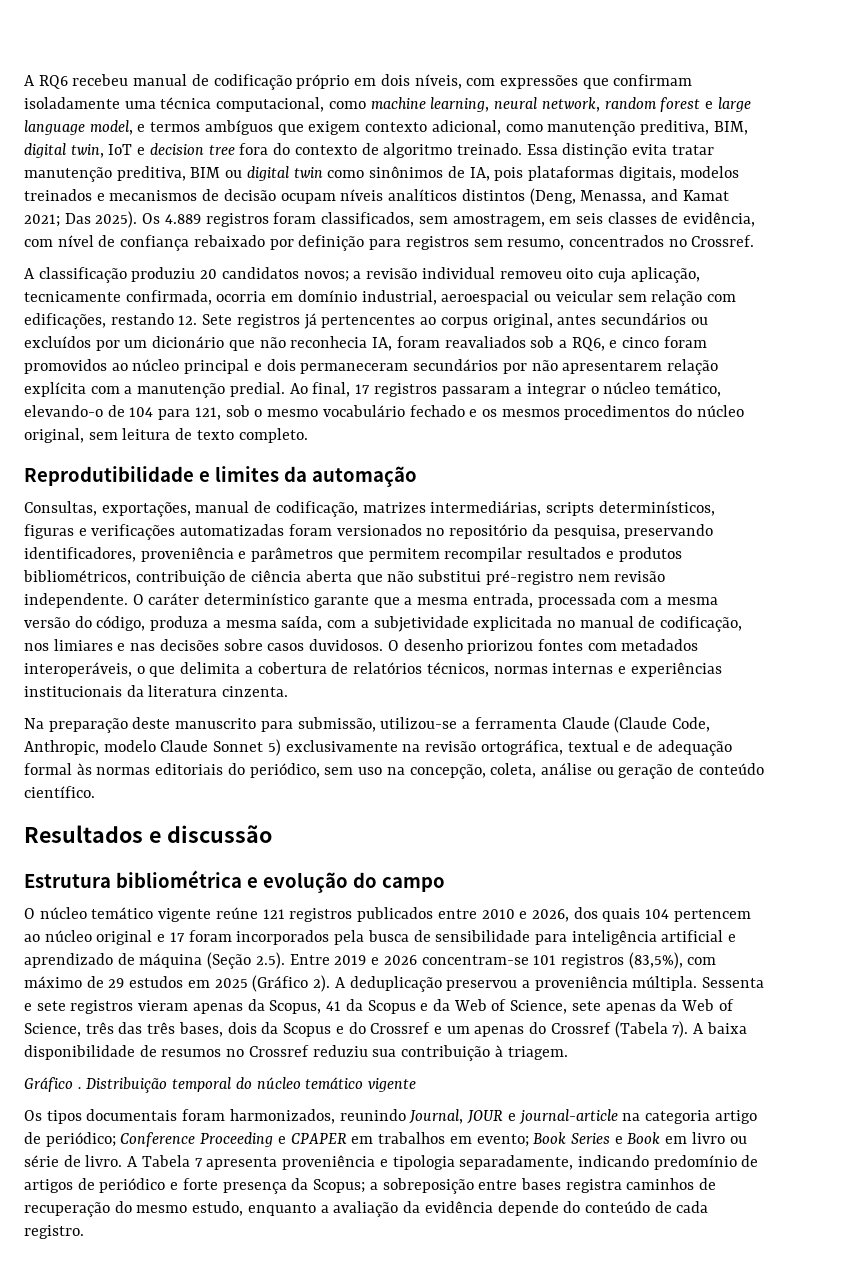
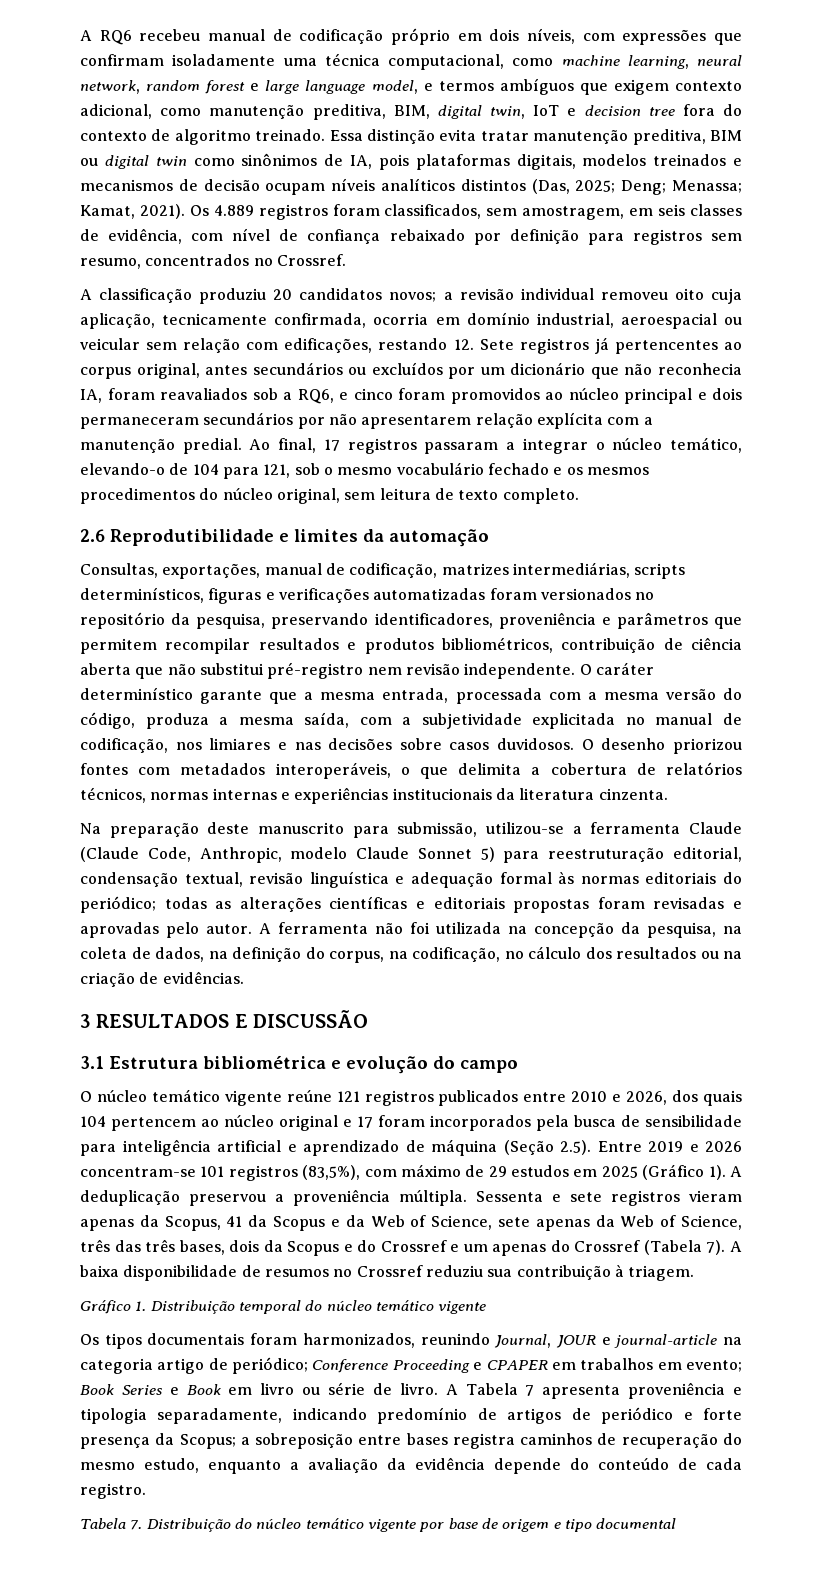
- Essa distinção evita tratar manutenção preditiva, BIM ou digital twin como sinônimos de IA, pois plataformas digitais, modelos treinados e mecanismos de decisão ocupam níveis analíticos distintos (Deng, Menassa, and Kamat 2021; Das 2025).
+ Essa distinção evita tratar manutenção preditiva, BIM ou digital twin como sinônimos de IA, pois plataformas digitais, modelos treinados e mecanismos de decisão ocupam níveis analíticos distintos (Das, 2025; Deng; Menassa; Kamat, 2021).
- Reprodutibilidade e limites da automação
+ 2.6 Reprodutibilidade e limites da automação
- Na preparação deste manuscrito para submissão, utilizou-se a ferramenta Claude (Claude Code, Anthropic, modelo Claude Sonnet 5) exclusivamente na revisão ortográfica, textual e de adequação formal às normas editoriais do periódico, sem uso na concepção, coleta, análise ou geração de conteúdo científico.
- Resultados e discussão
- Estrutura bibliométrica e evolução do campo
+ Na preparação deste manuscrito para submissão, utilizou-se a ferramenta Claude (Claude Code, Anthropic, modelo Claude Sonnet 5) para reestruturação editorial, condensação textual, revisão linguística e adequação formal às normas editoriais do periódico; todas as alterações científicas e editoriais propostas foram revisadas e aprovadas pelo autor. A ferramenta não foi utilizada na concepção da pesquisa, na coleta de dados, na definição do corpus, na codificação, no cálculo dos resultados ou na criação de evidências.
+ 3 RESULTADOS E DISCUSSÃO
+ 3.1 Estrutura bibliométrica e evolução do campo
- O núcleo temático vigente reúne 121 registros publicados entre 2010 e 2026, dos quais 104 pertencem ao núcleo original e 17 foram incorporados pela busca de sensibilidade para inteligência artificial e aprendizado de máquina (Seção 2.5). Entre 2019 e 2026 concentram-se 101 registros (83,5%), com máximo de 29 estudos em 2025 (Gráfico 2).
+ O núcleo temático vigente reúne 121 registros publicados entre 2010 e 2026, dos quais 104 pertencem ao núcleo original e 17 foram incorporados pela busca de sensibilidade para inteligência artificial e aprendizado de máquina (Seção 2.5). Entre 2019 e 2026 concentram-se 101 registros (83,5%), com máximo de 29 estudos em 2025 (Gráfico 1).
- Gráfico . Distribuição temporal do núcleo temático vigente
+ Gráfico 1. Distribuição temporal do núcleo temático vigente
+ Tabela 7. Distribuição do núcleo temático vigente por base de origem e tipo documental

